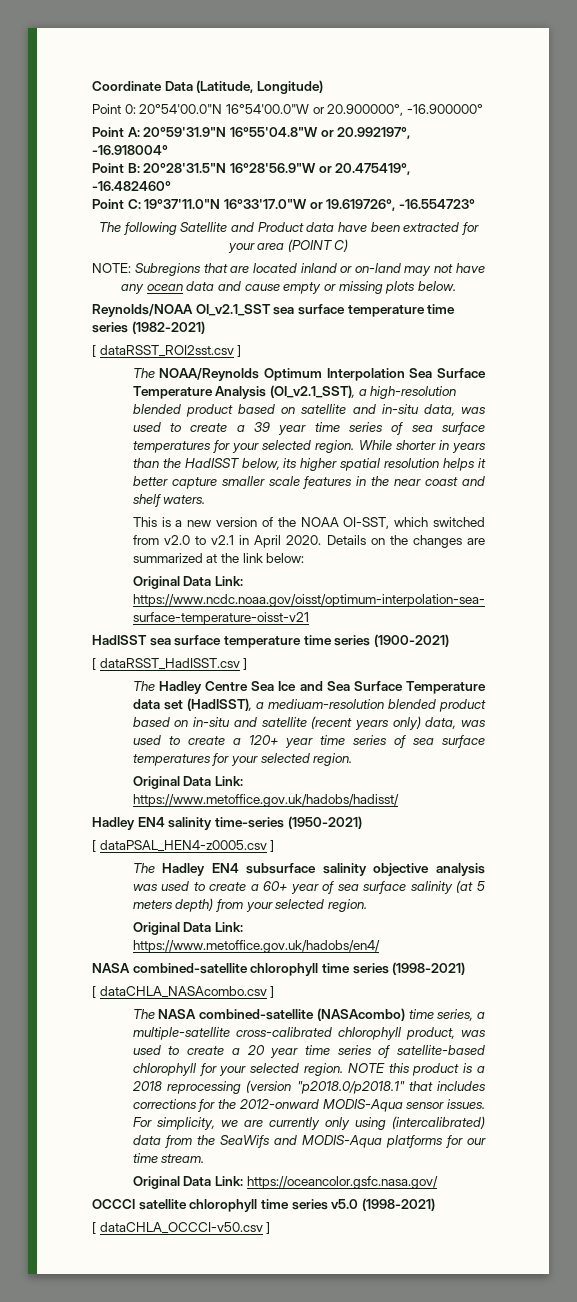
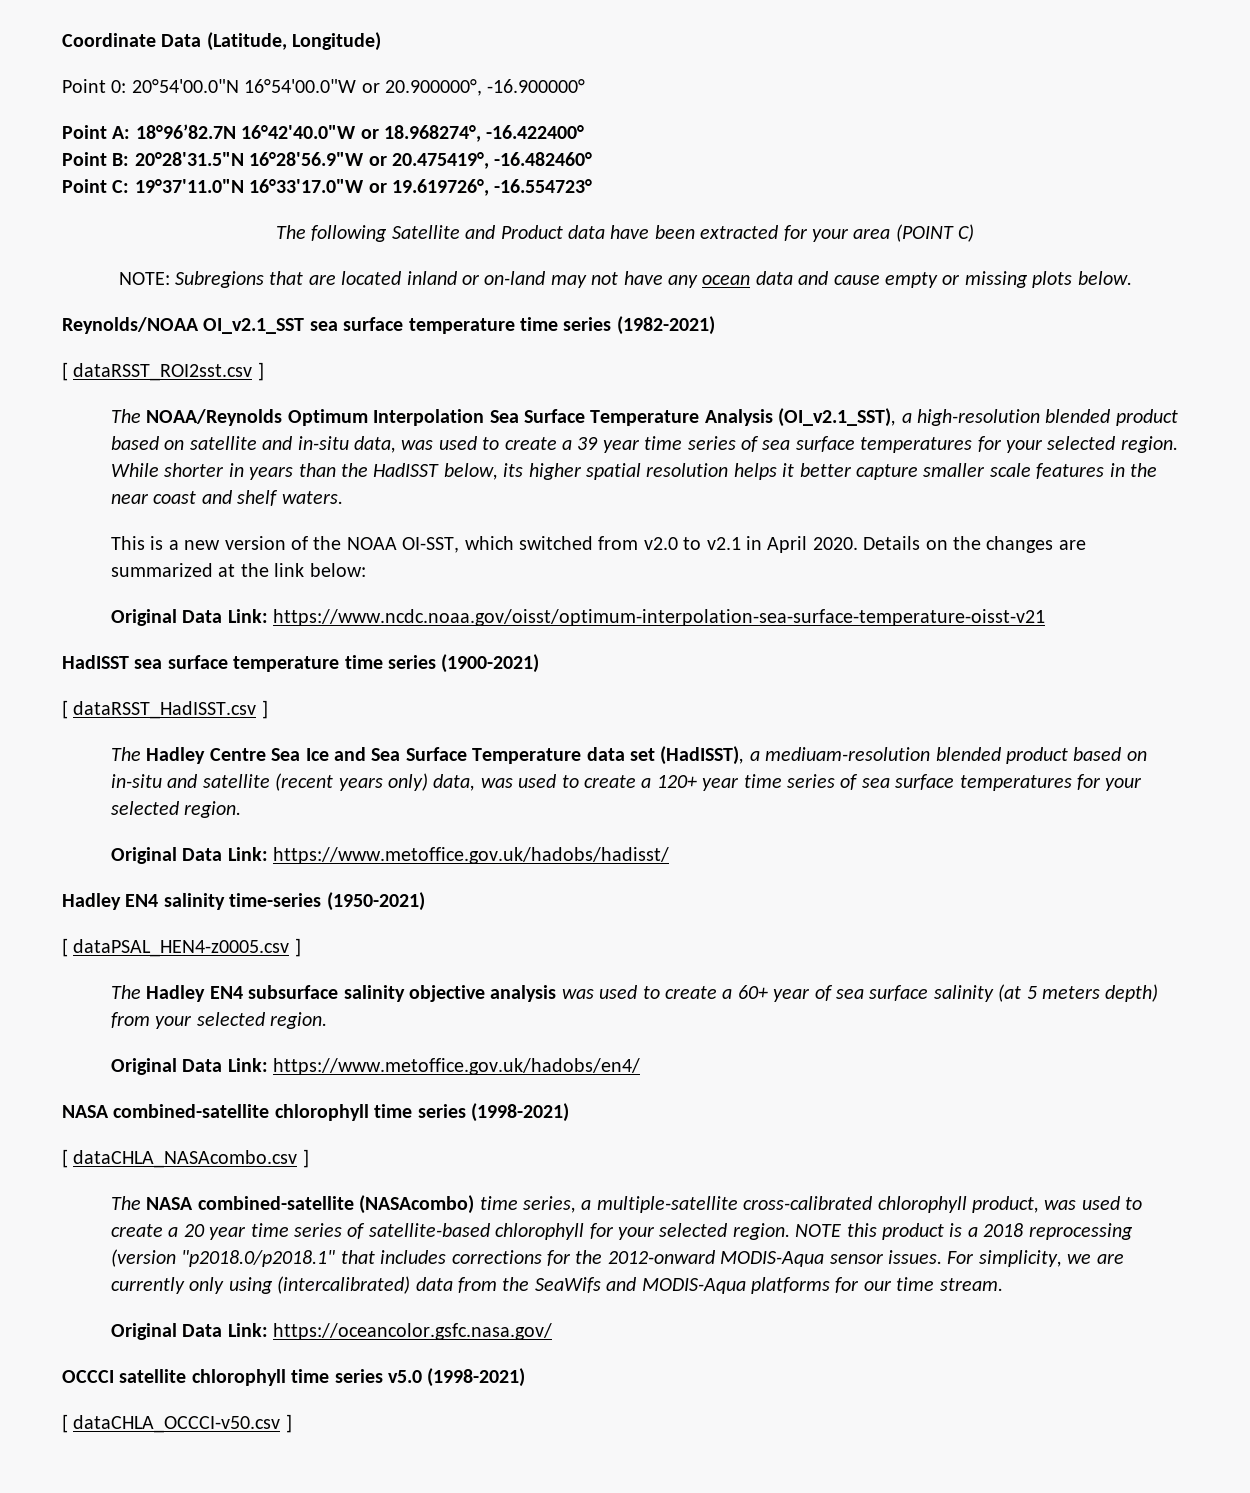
- Point A: 20°59'31.9"N 16°55'04.8"W or 20.992197°, -16.918004°
+ Point A: 18°96’82.7N 16°42'40.0"W or 18.968274°, -16.422400°

